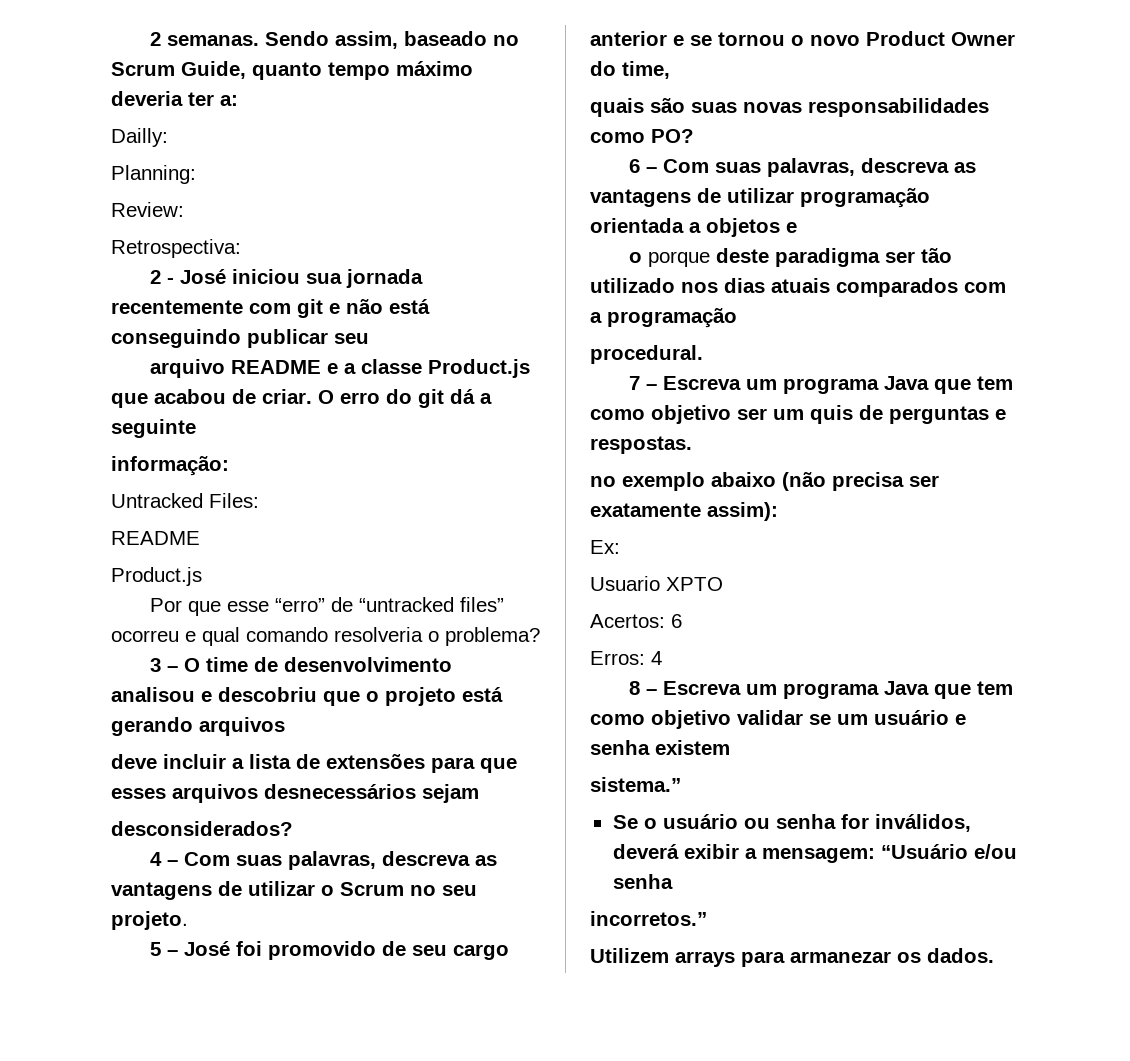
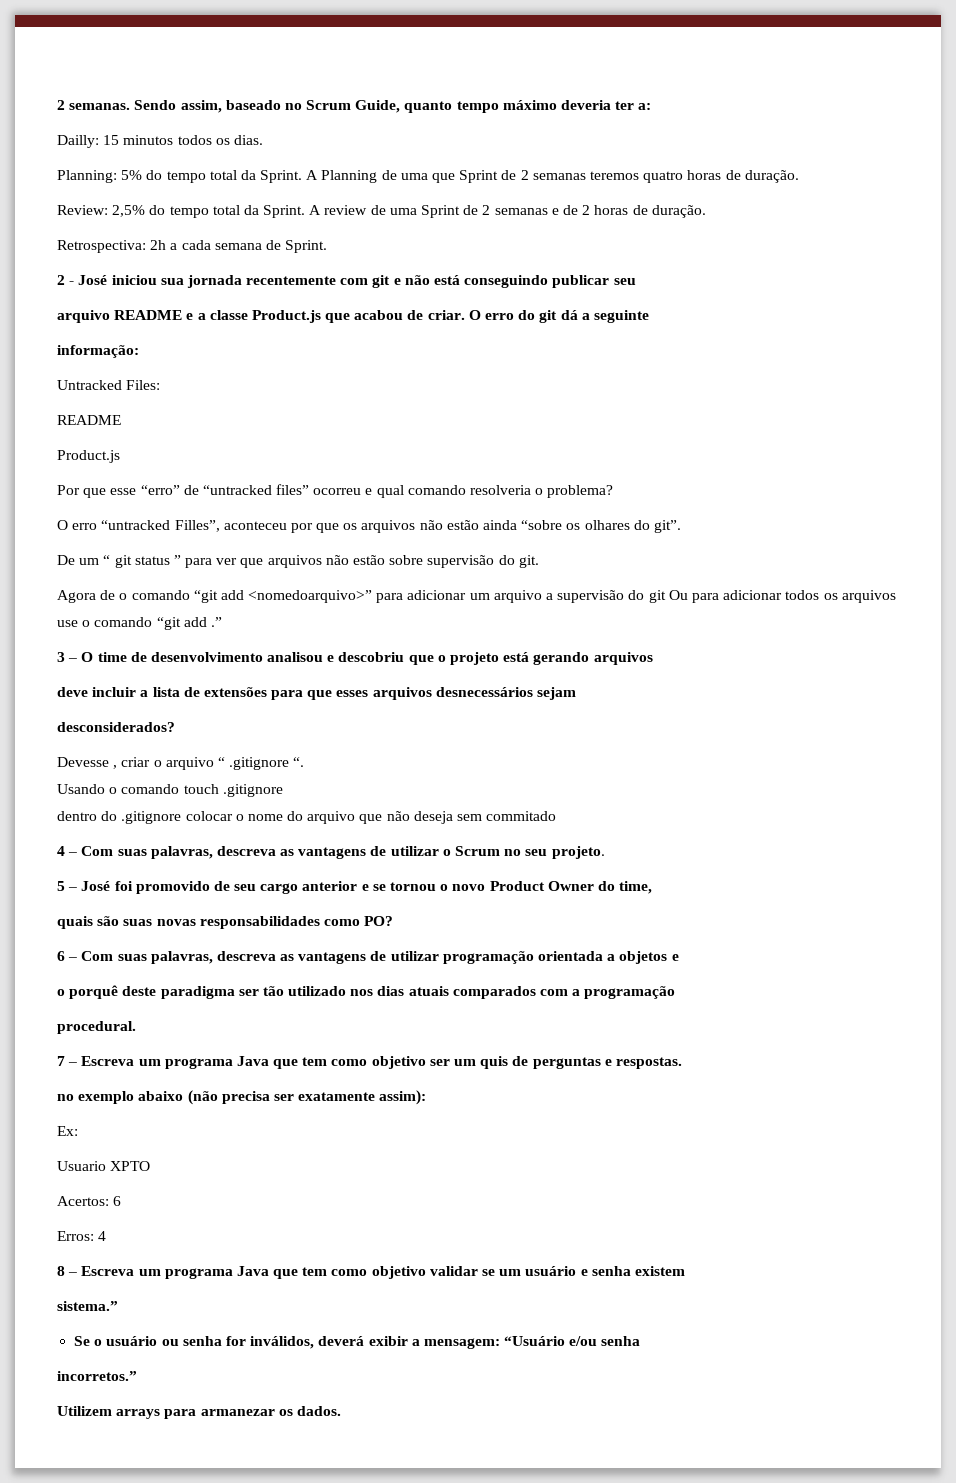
- Dailly:
- Planning:
- Review:
- Retrospectiva:
+ Dailly: 15 minutos todos os dias.
+ Planning: 5% do tempo total da Sprint. A Planning de uma que Sprint de 2 semanas teremos quatro horas de duração.
+ Review: 2,5% do tempo total da Sprint. A review de uma Sprint de 2 semanas e de 2 horas de duração.
+ Retrospectiva: 2h a cada semana de Sprint.
+ O erro “untracked Filles”, aconteceu por que os arquivos não estão ainda “sobre os olhares do git”.
+ De um “ git status ” para ver que arquivos não estão sobre supervisão do git.
+ Agora de o comando “git add <nomedoarquivo>” para adicionar um arquivo a supervisão do git Ou para adicionar todos os arquivos use o comando “git add .”
+ Devesse , criar o arquivo “ .gitignore “.
+ Usando o comando touch .gitignore
+ dentro do .gitignore colocar o nome do arquivo que não deseja sem commitado
- o porque deste paradigma ser tão utilizado nos dias atuais comparados com a programação
+ o porquê deste paradigma ser tão utilizado nos dias atuais comparados com a programação

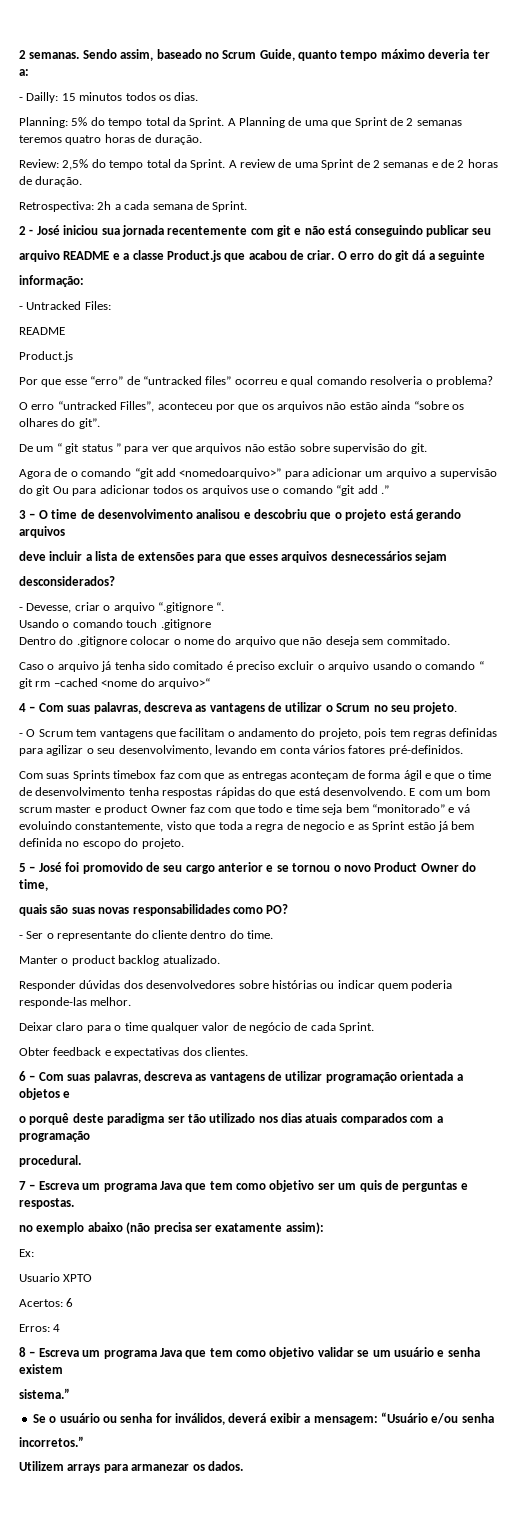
- Dailly: 15 minutos todos os dias.
+ - Dailly: 15 minutos todos os dias.
- Untracked Files:
+ - Untracked Files:
- Devesse , criar o arquivo “ .gitignore “.
+ - Devesse, criar o arquivo “.gitignore “.
- dentro do .gitignore colocar o nome do arquivo que não deseja sem commitado
+ Dentro do .gitignore colocar o nome do arquivo que não deseja sem commitado.
+ Caso o arquivo já tenha sido comitado é preciso excluir o arquivo usando o comando “ git rm –cached <nome do arquivo>“
+ - O Scrum tem vantagens que facilitam o andamento do projeto, pois tem regras definidas para agilizar o seu desenvolvimento, levando em conta vários fatores pré-definidos.
+ Com suas Sprints timebox faz com que as entregas aconteçam de forma ágil e que o time de desenvolvimento tenha respostas rápidas do que está desenvolvendo. E com um bom scrum master e product Owner faz com que todo e time seja bem “monitorado” e vá evoluindo constantemente, visto que toda a regra de negocio e as Sprint estão já bem definida no escopo do projeto.
+ - Ser o representante do cliente dentro do time.
+ Manter o product backlog atualizado.
+ Responder dúvidas dos desenvolvedores sobre histórias ou indicar quem poderia responde-las melhor.
+ Deixar claro para o time qualquer valor de negócio de cada Sprint.
+ Obter feedback e expectativas dos clientes.

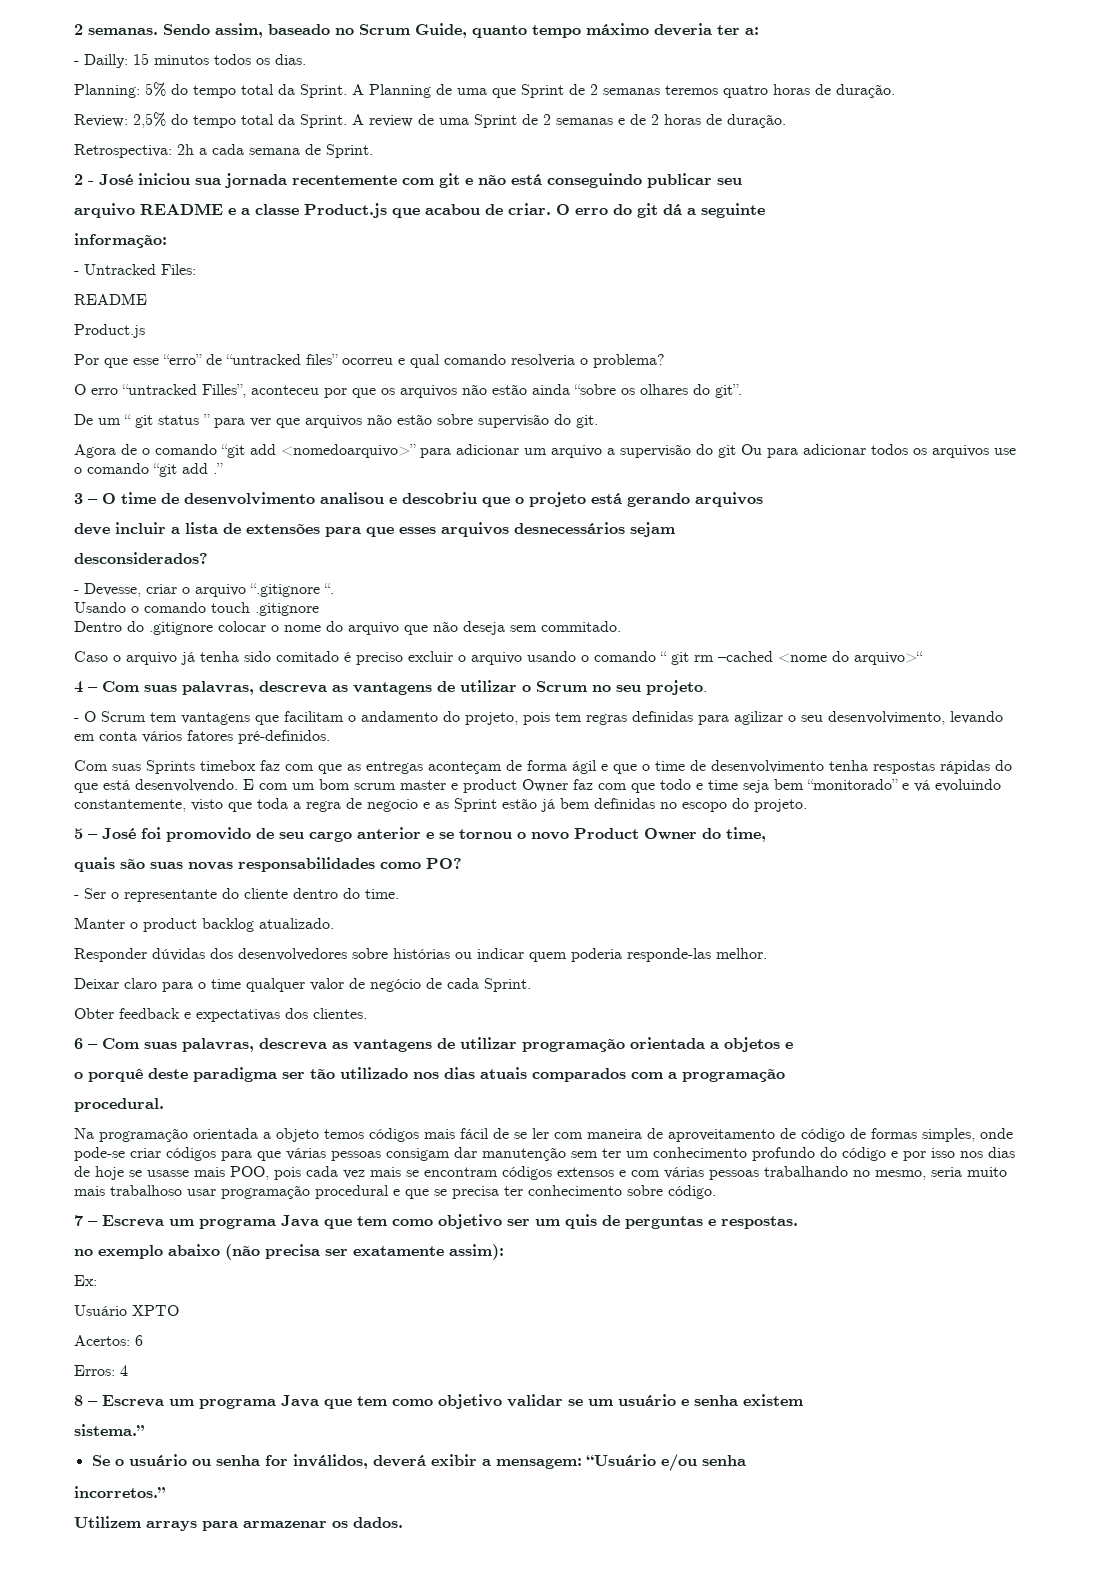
- E com um bom scrum master e product Owner faz com que todo e time seja bem “monitorado” e vá evoluindo constantemente, visto que toda a regra de negocio e as Sprint estão já bem definida no escopo do projeto.
+ E com um bom scrum master e product Owner faz com que todo e time seja bem “monitorado” e vá evoluindo constantemente, visto que toda a regra de negocio e as Sprint estão já bem definidas no escopo do projeto.
+ Na programação orientada a objeto temos códigos mais fácil de se ler com maneira de aproveitamento de código de formas simples, onde pode-se criar códigos para que várias pessoas consigam dar manutenção sem ter um conhecimento profundo do código e por isso nos dias de hoje se usasse mais POO, pois cada vez mais se encontram códigos extensos e com várias pessoas trabalhando no mesmo, seria muito mais trabalhoso usar programação procedural e que se precisa ter conhecimento sobre código.
- Usuario XPTO
+ Usuário XPTO
- Utilizem arrays para armanezar os dados.
+ Utilizem arrays para armazenar os dados.

